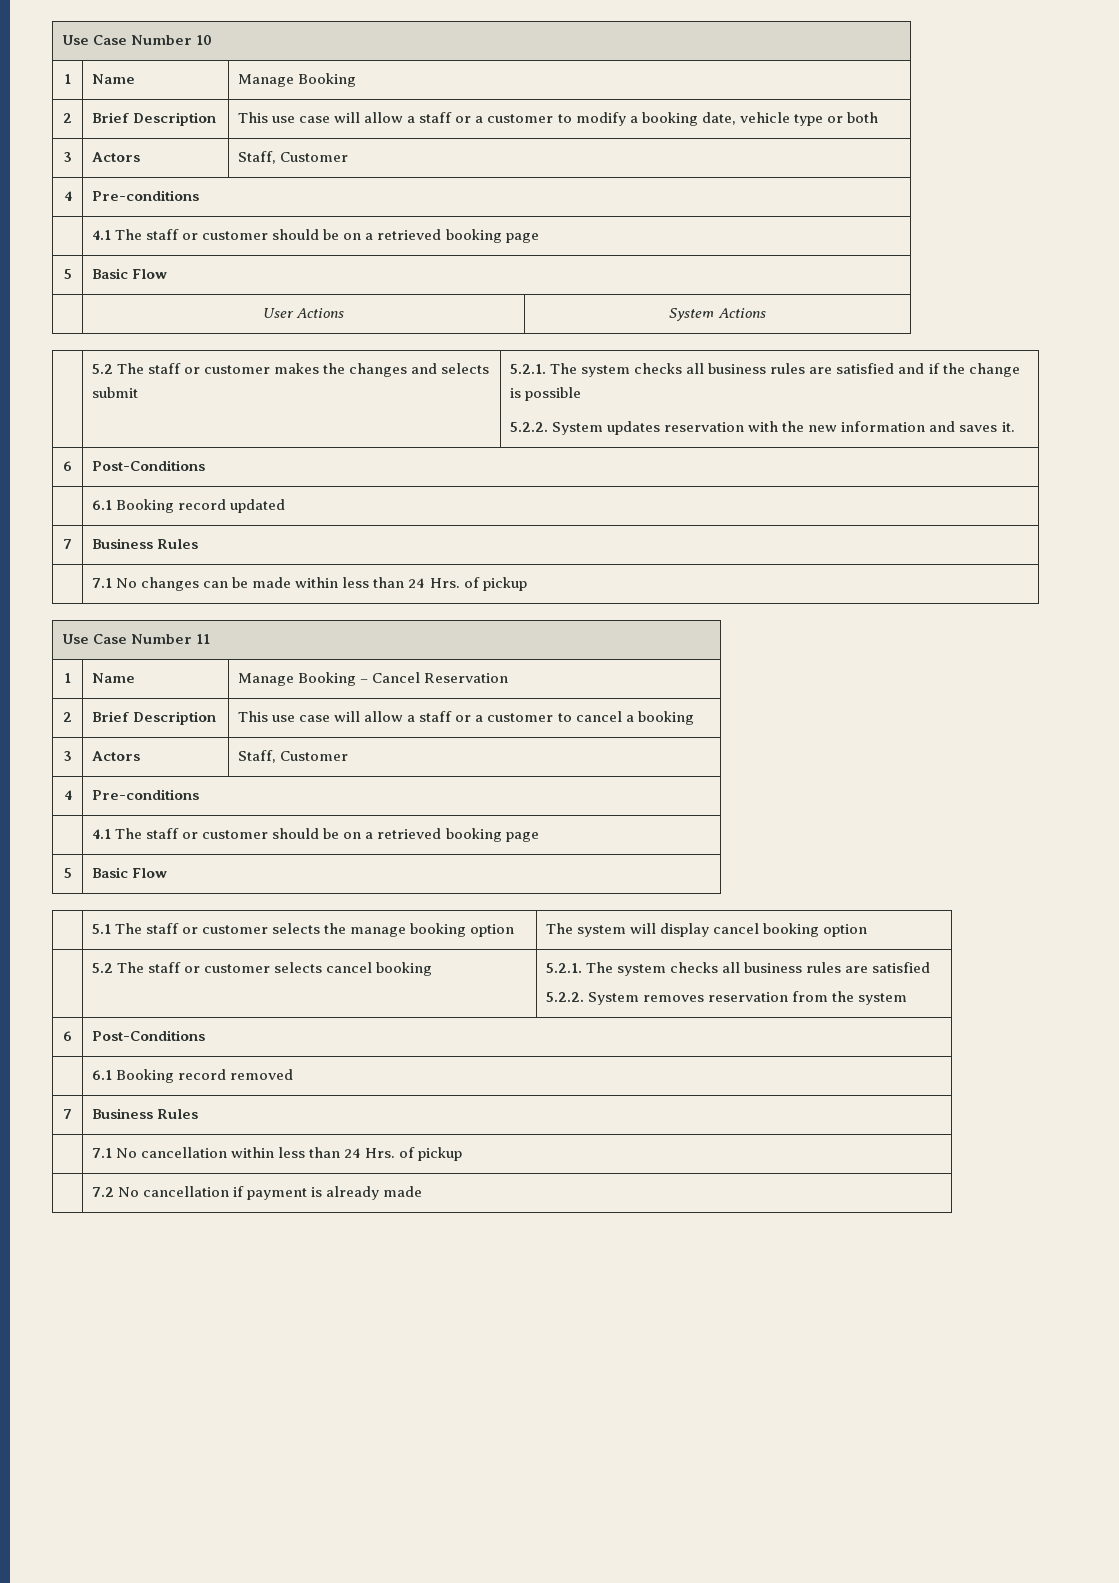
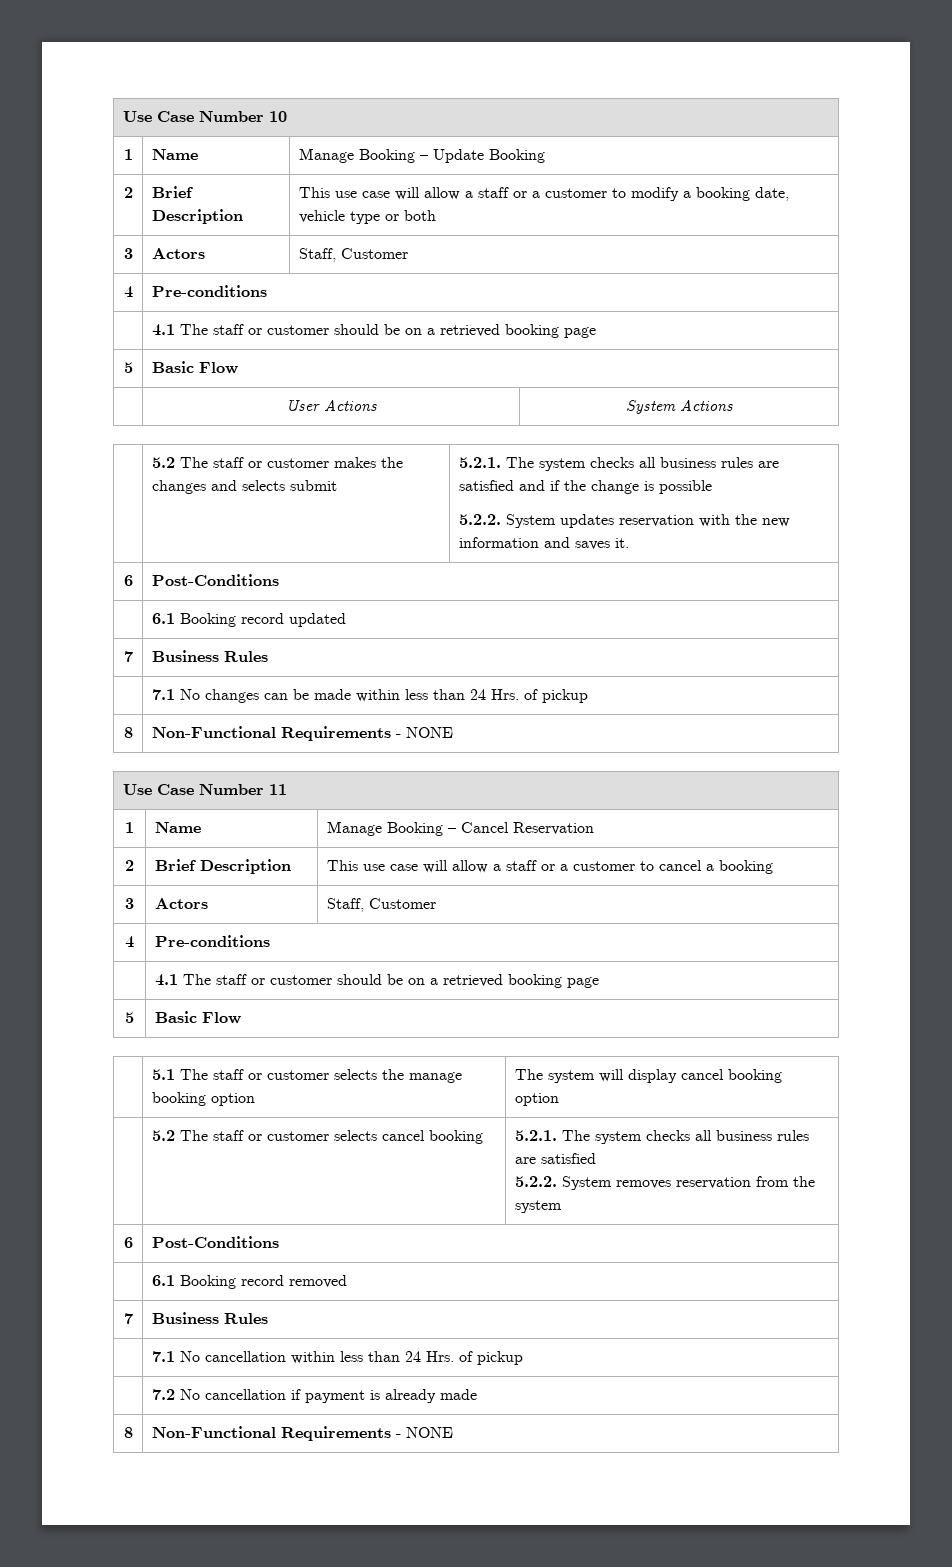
  Use Case Number 10
- 1 | Name | Manage Booking
+ 1 | Name | Manage Booking – Update Booking
  | 7.1 No changes can be made within less than 24 Hrs. of pickup
+ 8 | Non-Functional Requirements - NONE
  | 7.2 No cancellation if payment is already made
+ 8 | Non-Functional Requirements - NONE

